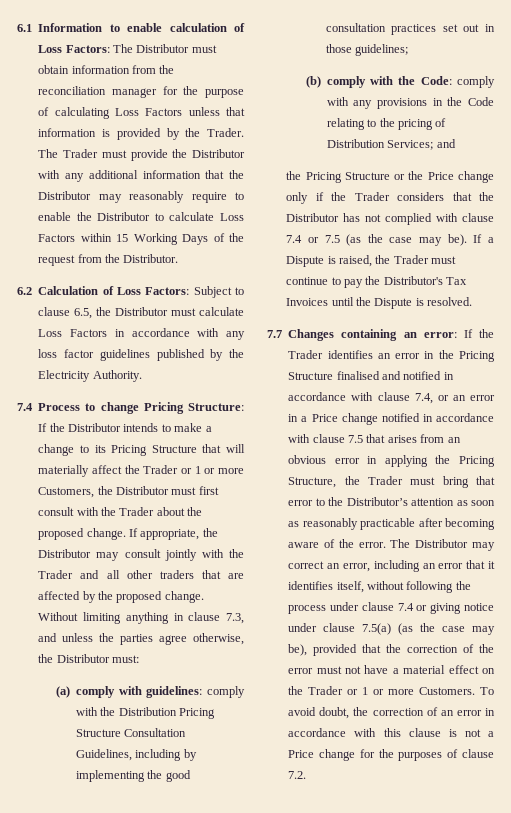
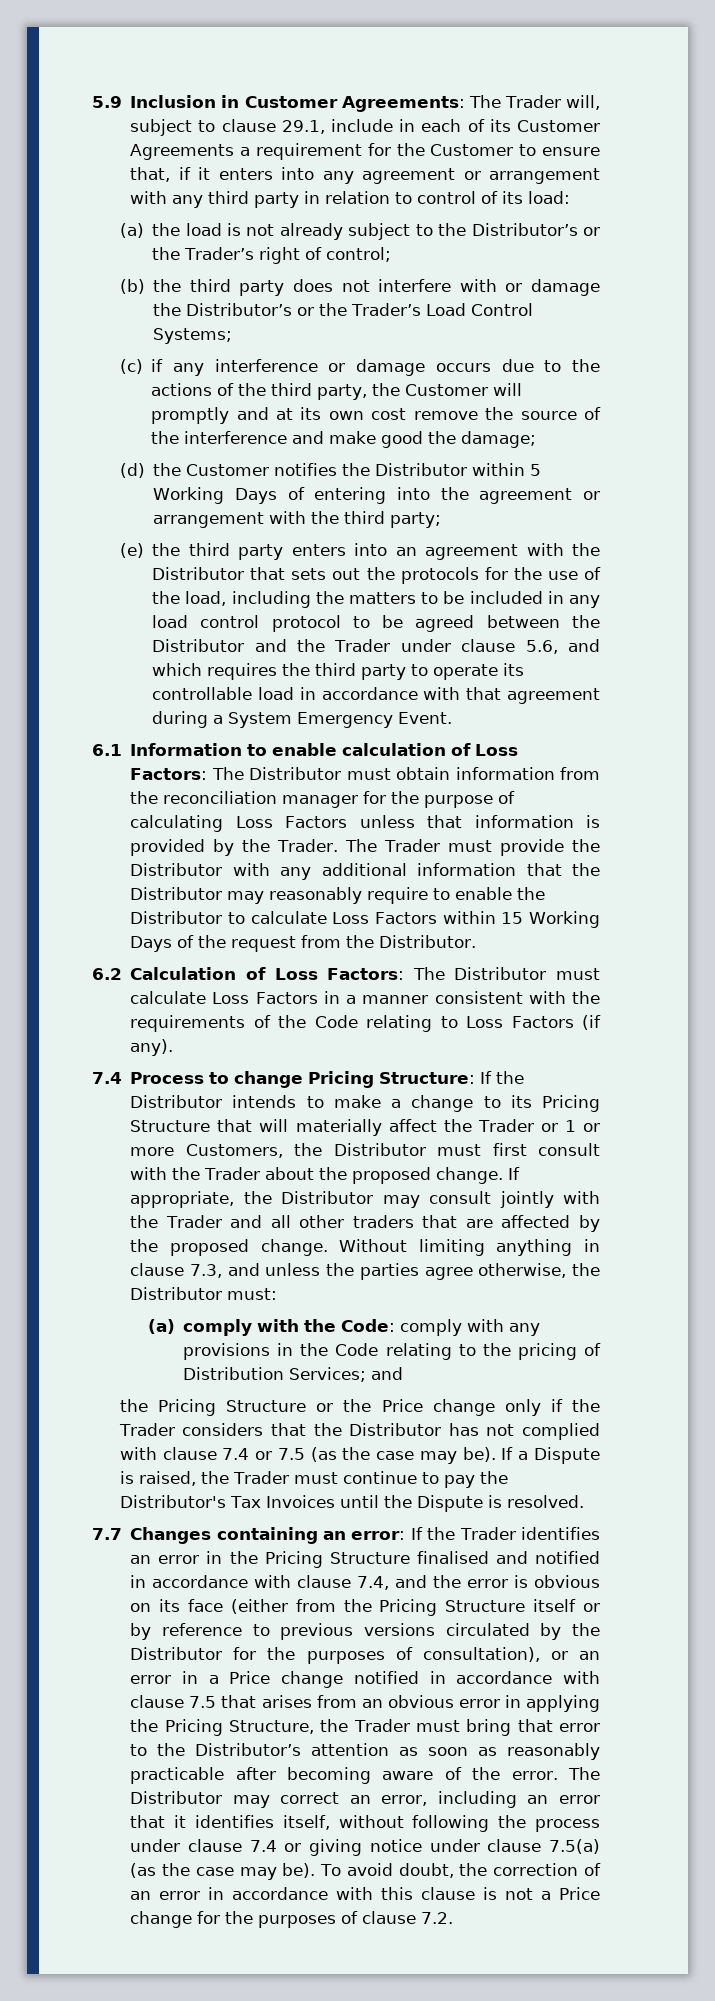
+ 5.9 Inclusion in Customer Agreements: The Trader will, subject to clause 29.1, include in each of its Customer Agreements a requirement for the Customer to ensure that, if it enters into any agreement or arrangement with any third party in relation to control of its load:
+ (a) the load is not already subject to the Distributor’s or the Trader’s right of control;
+ (b) the third party does not interfere with or damage the Distributor’s or the Trader’s Load Control Systems;
+ (c) if any interference or damage occurs due to the actions of the third party, the Customer will promptly and at its own cost remove the source of the interference and make good the damage;
+ (d) the Customer notifies the Distributor within 5 Working Days of entering into the agreement or arrangement with the third party;
+ (e) the third party enters into an agreement with the Distributor that sets out the protocols for the use of the load, including the matters to be included in any load control protocol to be agreed between the Distributor and the Trader under clause 5.6, and which requires the third party to operate its controllable load in accordance with that agreement during a System Emergency Event.
- 6.2 Calculation of Loss Factors: Subject to clause 6.5, the Distributor must calculate Loss Factors in accordance with any loss factor guidelines published by the Electricity Authority.
+ 6.2 Calculation of Loss Factors: The Distributor must calculate Loss Factors in a manner consistent with the requirements of the Code relating to Loss Factors (if any).
- (a) comply with guidelines: comply with the Distribution Pricing Structure Consultation Guidelines, including by implementing the good consultation practices set out in those guidelines;
- (b) comply with the Code: comply with any provisions in the Code relating to the pricing of Distribution Services; and
+ (a) comply with the Code: comply with any provisions in the Code relating to the pricing of Distribution Services; and
- If the Trader identifies an error in the Pricing Structure finalised and notified in accordance with clause 7.4, or an error in a Price change notified in accordance with clause 7.5 that arises from an obvious error in applying the Pricing Structure, the Trader must bring that error to the Distributor’s attention as soon as reasonably practicable after becoming aware of the error.
+ If the Trader identifies an error in the Pricing Structure finalised and notified in accordance with clause 7.4, and the error is obvious on its face (either from the Pricing Structure itself or by reference to previous versions circulated by the Distributor for the purposes of consultation), or an error in a Price change notified in accordance with clause 7.5 that arises from an obvious error in applying the Pricing Structure, the Trader must bring that error to the Distributor’s attention as soon as reasonably practicable after becoming aware of the error.
- The Distributor may correct an error, including an error that it identifies itself, without following the process under clause 7.4 or giving notice under clause 7.5(a) (as the case may be), provided that the correction of the error must not have a material effect on the Trader or 1 or more Customers.
+ The Distributor may correct an error, including an error that it identifies itself, without following the process under clause 7.4 or giving notice under clause 7.5(a) (as the case may be).

